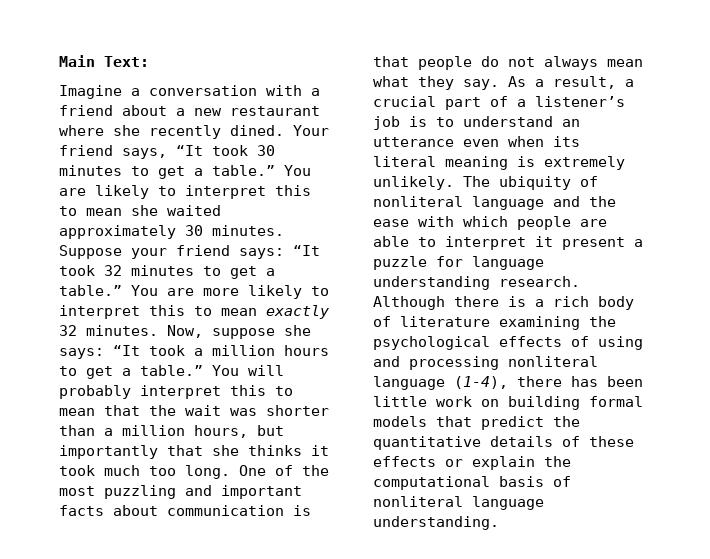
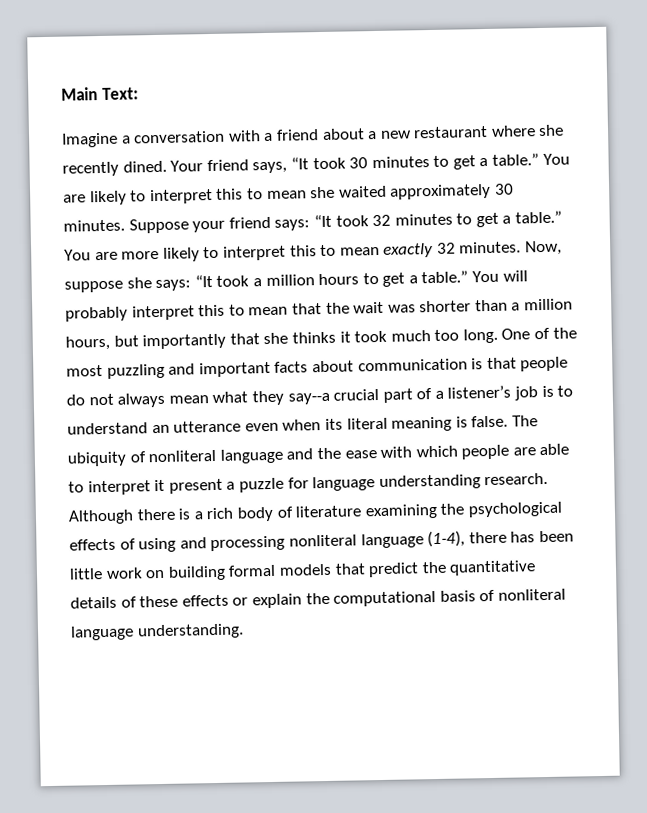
- One of the most puzzling and important facts about communication is that people do not always mean what they say. As a result, a crucial part of a listener’s job is to understand an utterance even when its literal meaning is extremely unlikely.
+ One of the most puzzling and important facts about communication is that people do not always mean what they say--a crucial part of a listener’s job is to understand an utterance even when its literal meaning is false.

